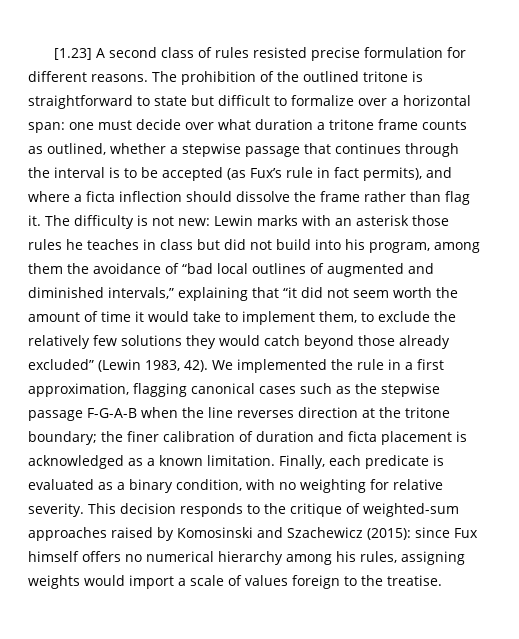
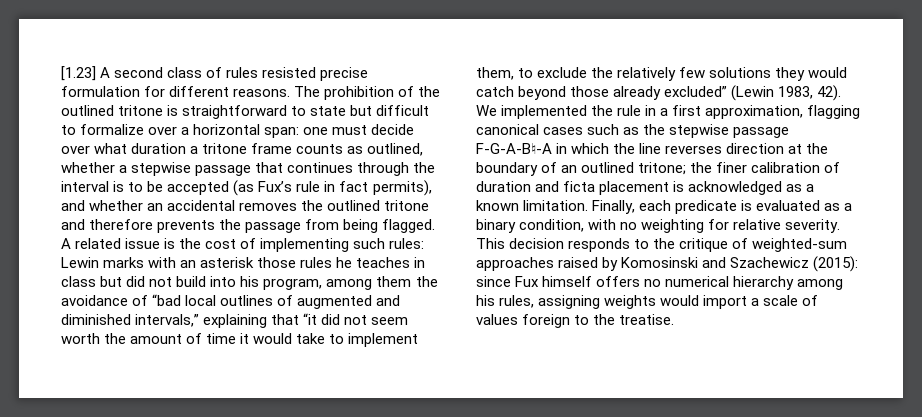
- one must decide over what duration a tritone frame counts as outlined, whether a stepwise passage that continues through the interval is to be accepted (as Fux’s rule in fact permits), and where a ficta inflection should dissolve the frame rather than flag it. The difficulty is not new:
+ one must decide over what duration a tritone frame counts as outlined, whether a stepwise passage that continues through the interval is to be accepted (as Fux’s rule in fact permits), and whether an accidental removes the outlined tritone and therefore prevents the passage from being flagged. A related issue is the cost of implementing such rules:
- We implemented the rule in a first approximation, flagging canonical cases such as the stepwise passage F-G-A-B when the line reverses direction at the tritone boundary; the finer calibration of duration and ficta placement is acknowledged as a known limitation.
+ We implemented the rule in a first approximation, flagging canonical cases such as the stepwise passage F-G-A-B♮-A in which the line reverses direction at the boundary of an outlined tritone; the finer calibration of duration and ficta placement is acknowledged as a known limitation.

